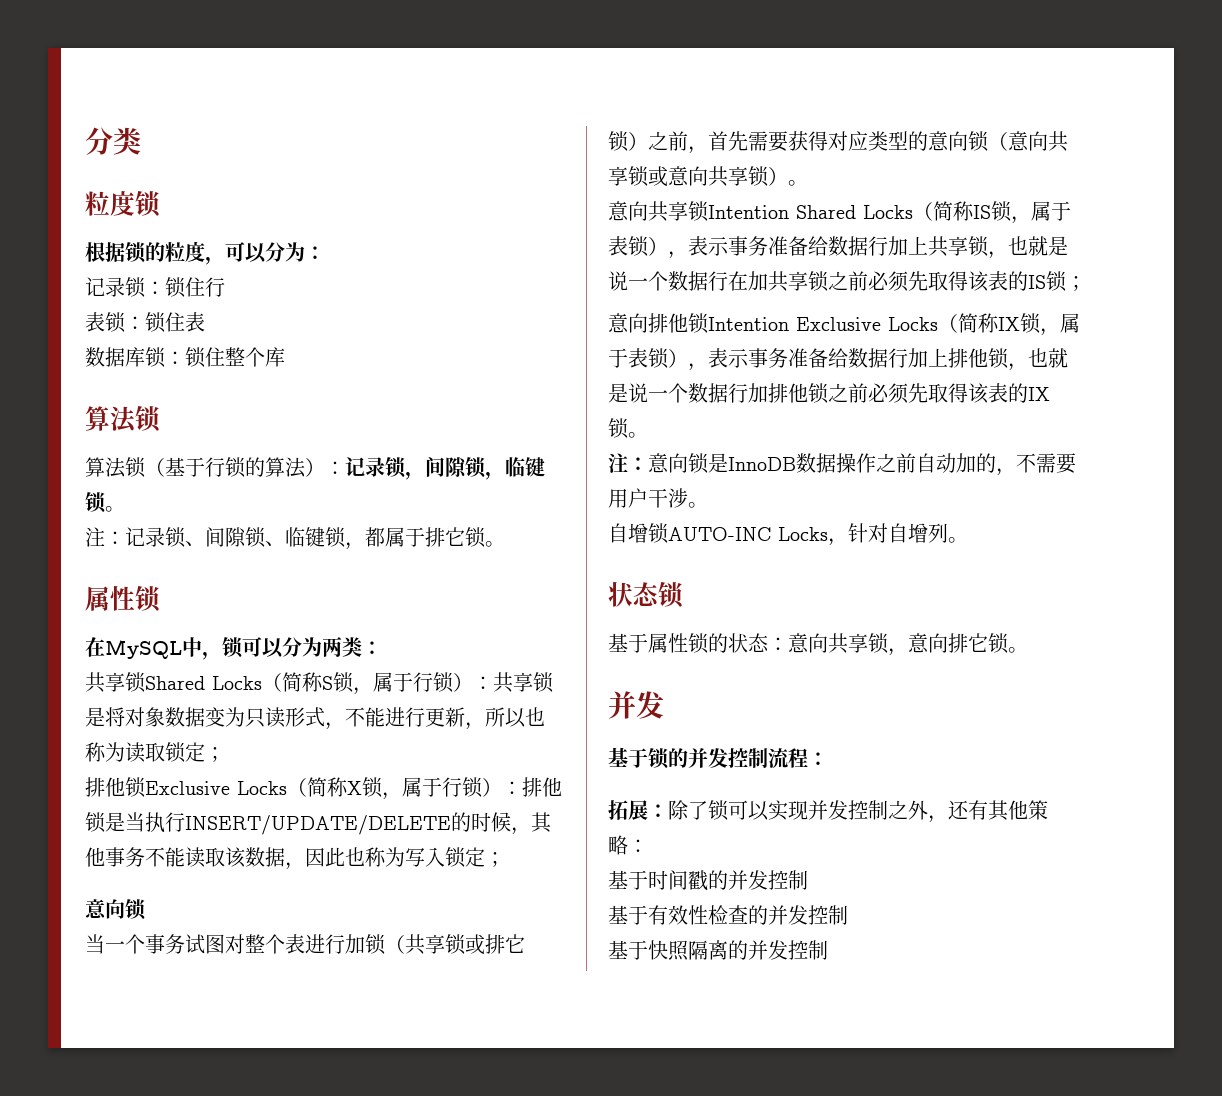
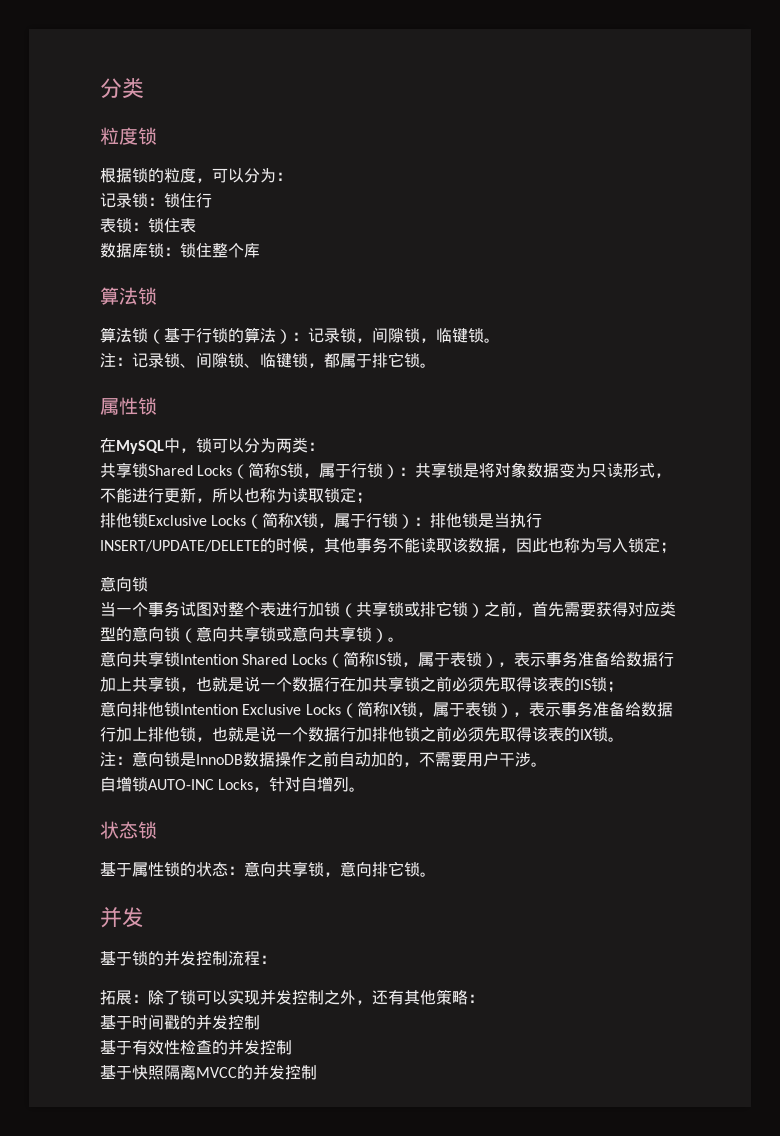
- 基于快照隔离的并发控制
+ 基于快照隔离MVCC的并发控制

